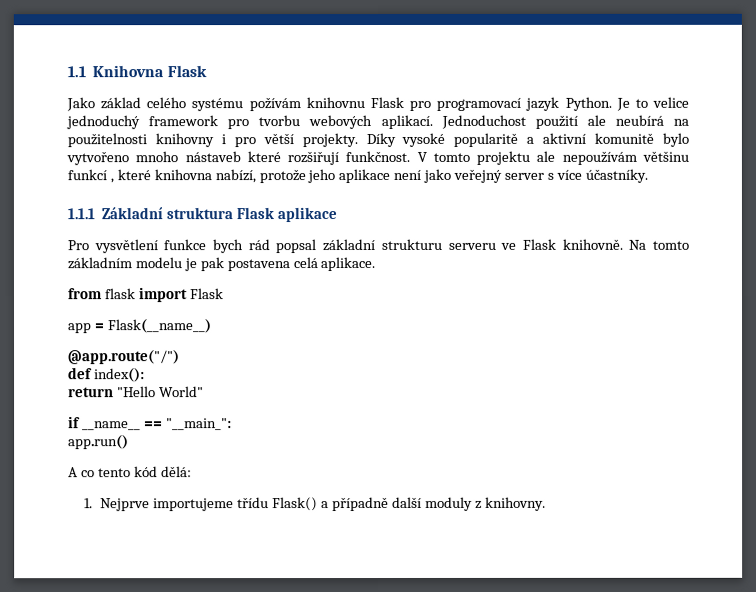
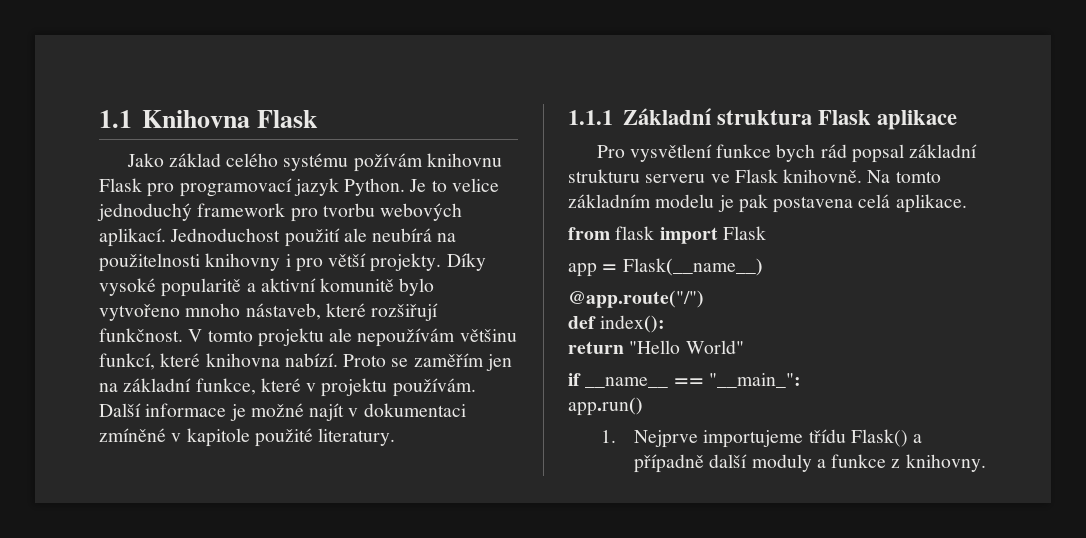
- Díky vysoké popularitě a aktivní komunitě bylo vytvořeno mnoho nástaveb které rozšiřují funkčnost.
+ Díky vysoké popularitě a aktivní komunitě bylo vytvořeno mnoho nástaveb, které rozšiřují funkčnost.
- V tomto projektu ale nepoužívám většinu funkcí , které knihovna nabízí, protože jeho aplikace není jako veřejný server s více účastníky.
+ V tomto projektu ale nepoužívám většinu funkcí, které knihovna nabízí. Proto se zaměřím jen na základní funkce, které v projektu používám. Další informace je možné najít v dokumentaci zmíněné v kapitole použité literatury.
- A co tento kód dělá:
- 1. Nejprve importujeme třídu Flask() a případně další moduly z knihovny.
+ 1. Nejprve importujeme třídu Flask() a případně další moduly a funkce z knihovny.

